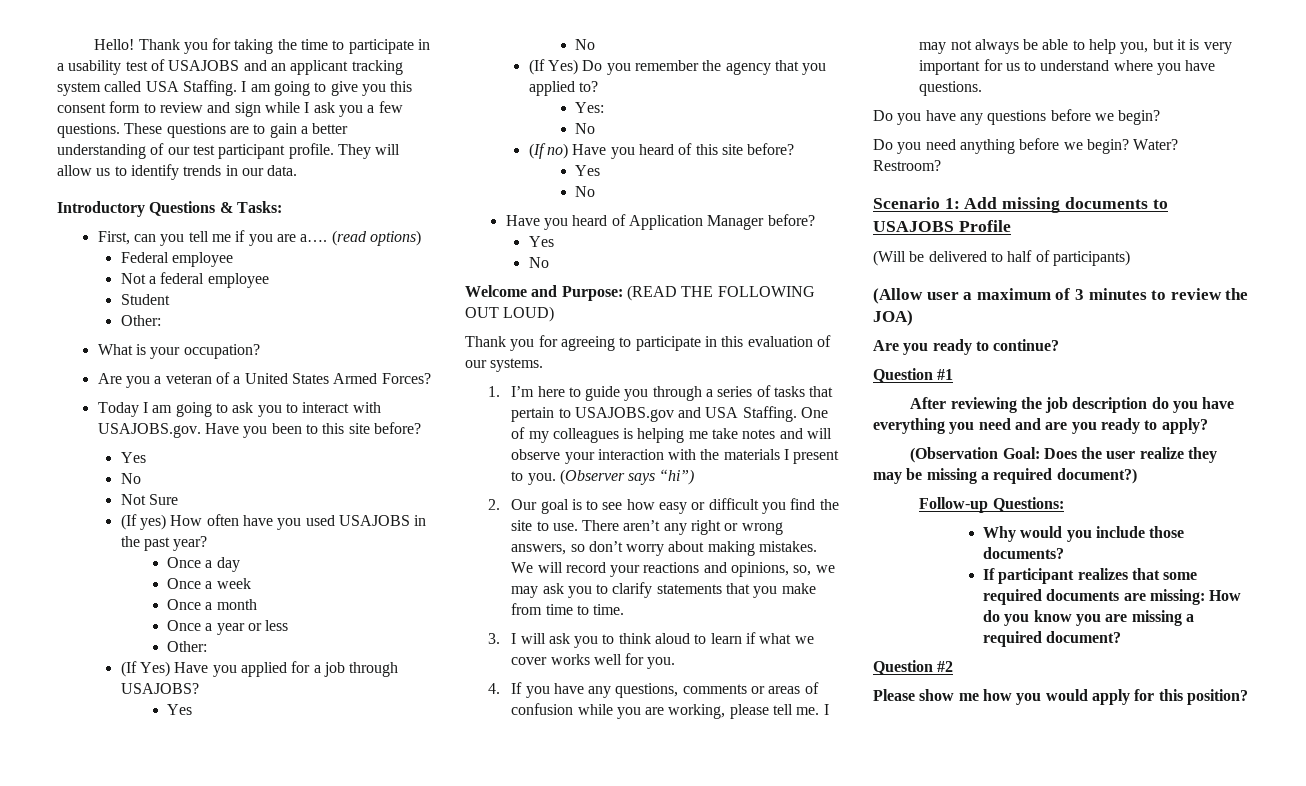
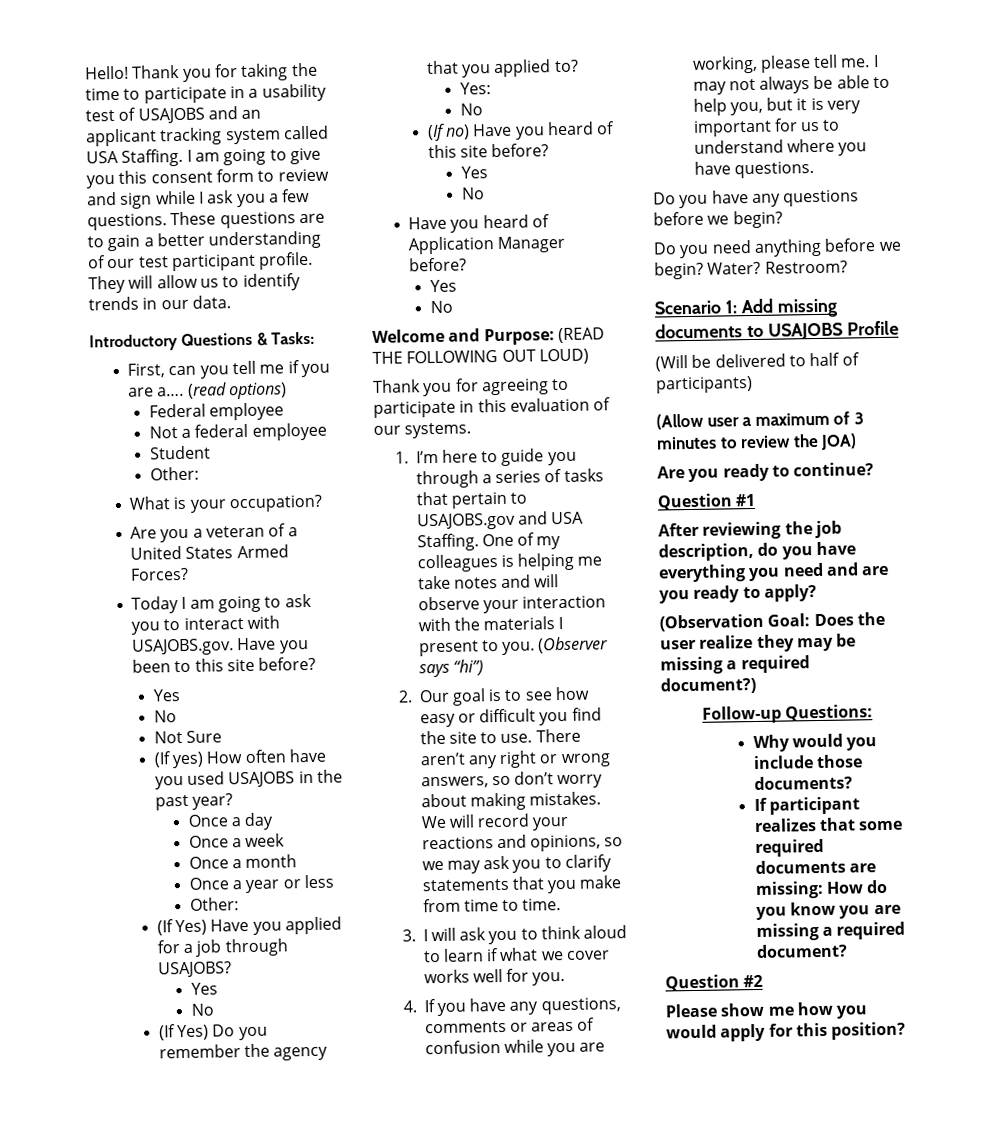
- We will record your reactions and opinions, so, we may ask you to clarify statements that you make from time to time.
+ We will record your reactions and opinions, so we may ask you to clarify statements that you make from time to time.
- After reviewing the job description do you have everything you need and are you ready to apply?
+ After reviewing the job description, do you have everything you need and are you ready to apply?

